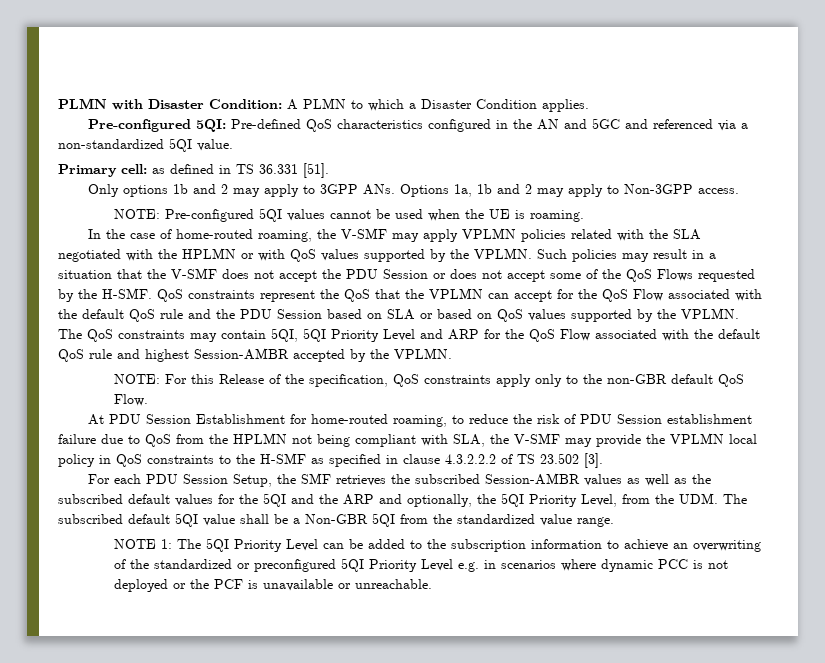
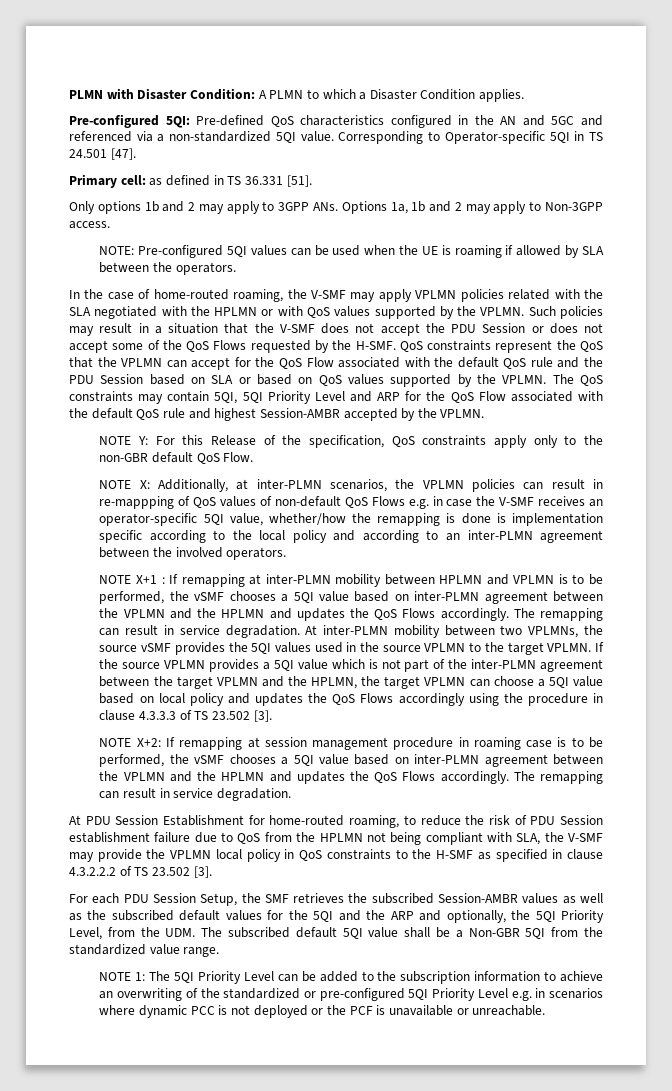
+ Corresponding to Operator-specific 5QI in TS 24.501 [47].
- NOTE: Pre-configured 5QI values cannot be used when the UE is roaming.
+ NOTE: Pre-configured 5QI values can be used when the UE is roaming if allowed by SLA between the operators.
- NOTE: For this Release of the specification, QoS constraints apply only to the non-GBR default QoS Flow.
+ NOTE Y: For this Release of the specification, QoS constraints apply only to the non-GBR default QoS Flow.
+ NOTE X: Additionally, at inter-PLMN scenarios, the VPLMN policies can result in re-mappping of QoS values of non-default QoS Flows e.g. in case the V-SMF receives an operator-specific 5QI value, whether/how the remapping is done is implementation specific according to the local policy and according to an inter-PLMN agreement between the involved operators.
+ NOTE X+1 : If remapping at inter-PLMN mobility between HPLMN and VPLMN is to be performed, the vSMF chooses a 5QI value based on inter-PLMN agreement between the VPLMN and the HPLMN and updates the QoS Flows accordingly. The remapping can result in service degradation. At inter-PLMN mobility between two VPLMNs, the source vSMF provides the 5QI values used in the source VPLMN to the target VPLMN. If the source VPLMN provides a 5QI value which is not part of the inter-PLMN agreement between the target VPLMN and the HPLMN, the target VPLMN can choose a 5QI value based on local policy and updates the QoS Flows accordingly using the procedure in clause 4.3.3.3 of TS 23.502 [3].
+ NOTE X+2: If remapping at session management procedure in roaming case is to be performed, the vSMF chooses a 5QI value based on inter-PLMN agreement between the VPLMN and the HPLMN and updates the QoS Flows accordingly. The remapping can result in service degradation.
- NOTE 1: The 5QI Priority Level can be added to the subscription information to achieve an overwriting of the standardized or preconfigured 5QI Priority Level e.g. in scenarios where dynamic PCC is not deployed or the PCF is unavailable or unreachable.
+ NOTE 1: The 5QI Priority Level can be added to the subscription information to achieve an overwriting of the standardized or pre-configured 5QI Priority Level e.g. in scenarios where dynamic PCC is not deployed or the PCF is unavailable or unreachable.

